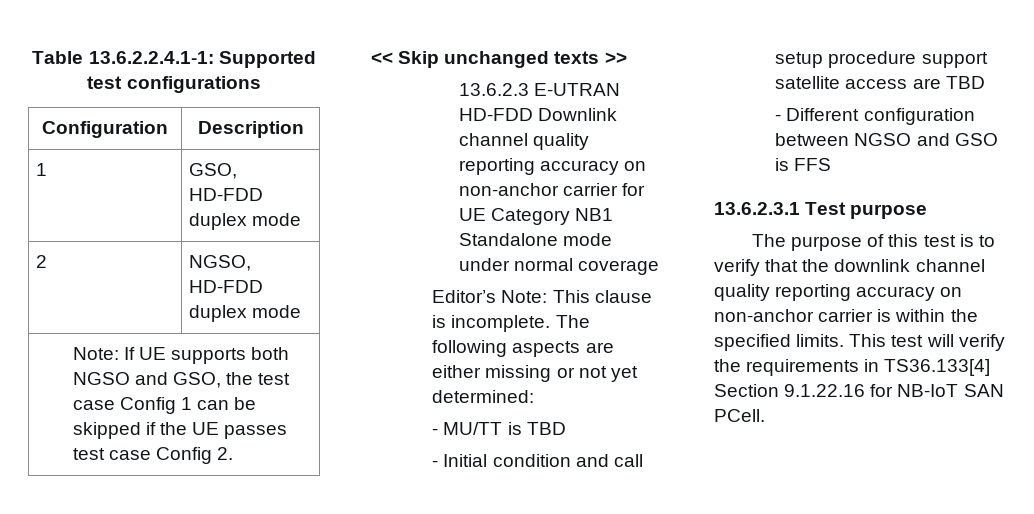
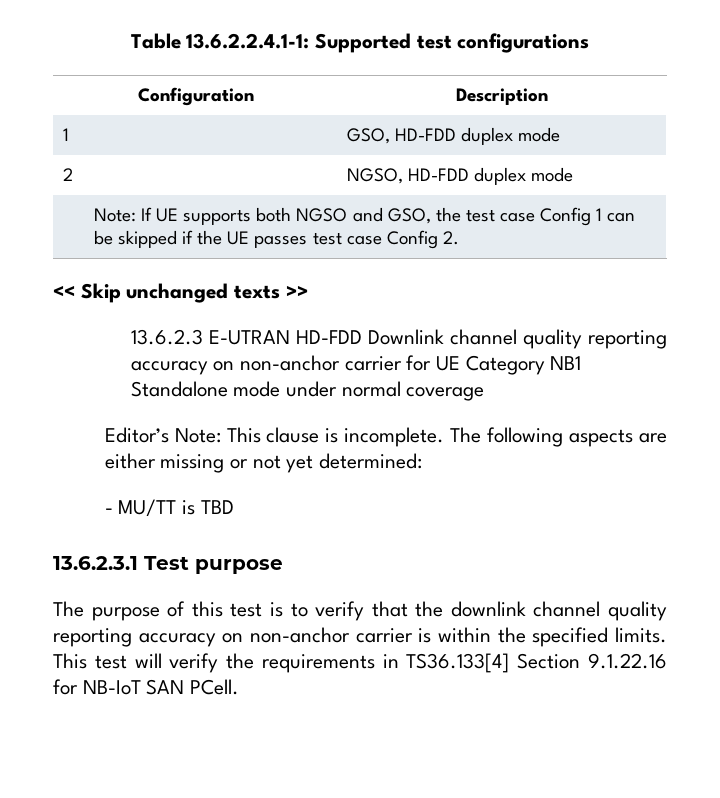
- - Initial condition and call setup procedure support satellite access are TBD
- - Different configuration between NGSO and GSO is FFS

